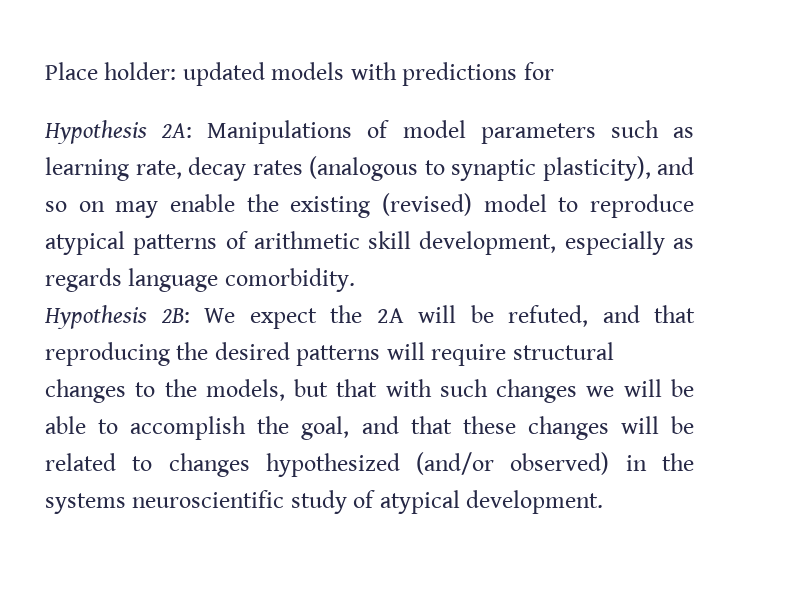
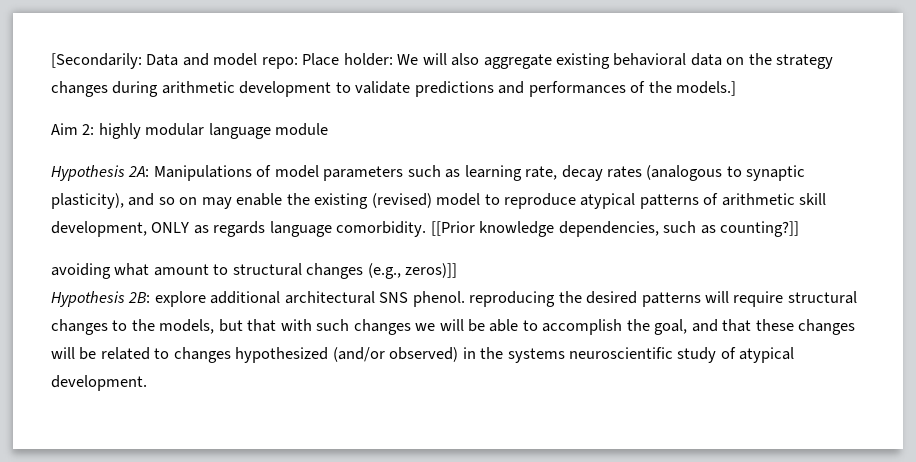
- Place holder: updated models with predictions for
+ [Secondarily: Data and model repo: Place holder: We will also aggregate existing behavioral data on the strategy changes during arithmetic development to validate predictions and performances of the models.]
+ Aim 2: highly modular language module
- Manipulations of model parameters such as learning rate, decay rates (analogous to synaptic plasticity), and so on may enable the existing (revised) model to reproduce atypical patterns of arithmetic skill development, especially as regards language comorbidity.
- Hypothesis 2B: We expect the 2A will be refuted, and that reproducing the desired patterns will require structural changes to the models, but that with such changes we will be able to accomplish the goal, and that these changes will be related to changes hypothesized (and/or observed) in the systems neuroscientific study of atypical development.
+ Manipulations of model parameters such as learning rate, decay rates (analogous to synaptic plasticity), and so on may enable the existing (revised) model to reproduce atypical patterns of arithmetic skill development, ONLY as regards language comorbidity. [[Prior knowledge dependencies, such as counting?]]
+ avoiding what amount to structural changes (e.g., zeros)]]
+ Hypothesis 2B: explore additional architectural SNS phenol. reproducing the desired patterns will require structural changes to the models, but that with such changes we will be able to accomplish the goal, and that these changes will be related to changes hypothesized (and/or observed) in the systems neuroscientific study of atypical development.

